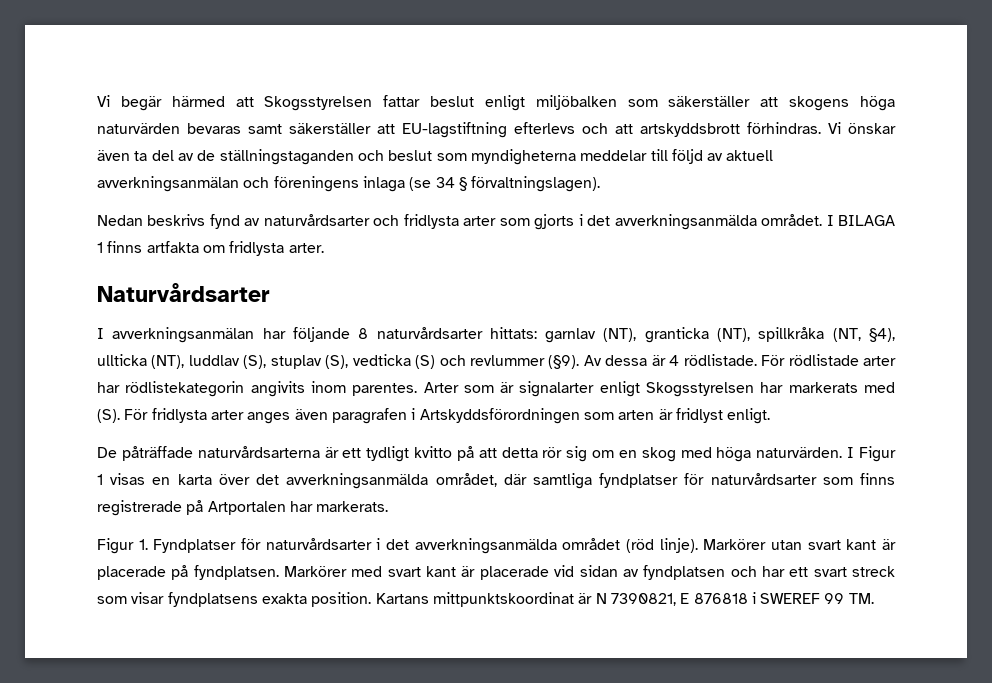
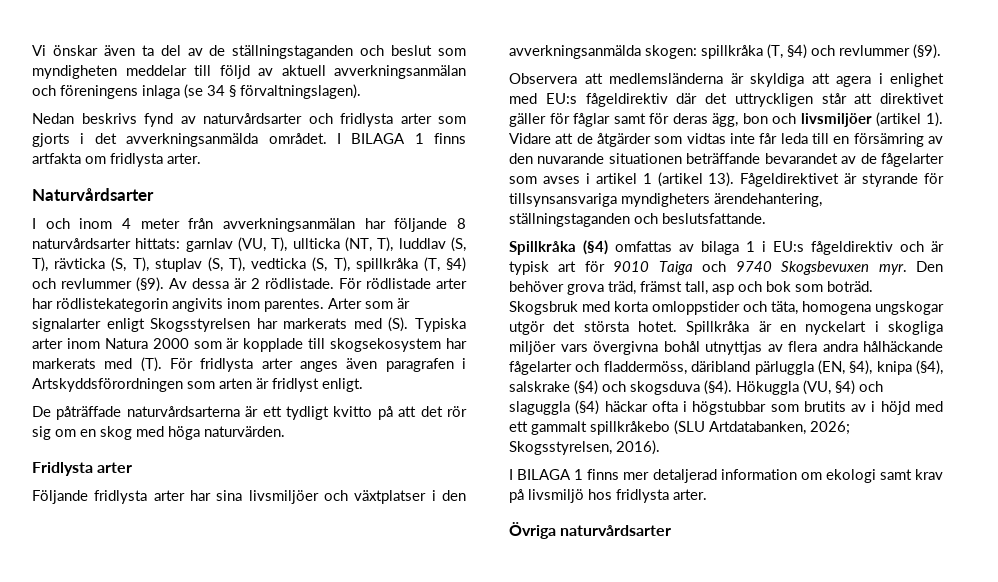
- Vi begär härmed att Skogsstyrelsen fattar beslut enligt miljöbalken som säkerställer att skogens höga naturvärden bevaras samt säkerställer att EU-lagstiftning efterlevs och att artskyddsbrott förhindras. Vi önskar även ta del av de ställningstaganden och beslut som myndigheterna meddelar till följd av aktuell avverkningsanmälan och föreningens inlaga (se 34 § förvaltningslagen).
+ Vi önskar även ta del av de ställningstaganden och beslut som myndigheten meddelar till följd av aktuell avverkningsanmälan och föreningens inlaga (se 34 § förvaltningslagen).
- I avverkningsanmälan har följande 8 naturvårdsarter hittats: garnlav (NT), granticka (NT), spillkråka (NT, §4), ullticka (NT), luddlav (S), stuplav (S), vedticka (S) och revlummer (§9).
+ I och inom 4 meter från avverkningsanmälan har följande 8 naturvårdsarter hittats: garnlav (VU, T), ullticka (NT, T), luddlav (S, T), rävticka (S, T), stuplav (S, T), vedticka (S, T), spillkråka (T, §4) och revlummer (§9).
- Av dessa är 4 rödlistade.
+ Av dessa är 2 rödlistade.
- Arter som är signalarter enligt Skogsstyrelsen har markerats med (S). För fridlysta arter anges även paragrafen i Artskyddsförordningen som arten är fridlyst enligt.
+ Arter som är signalarter enligt Skogsstyrelsen har markerats med (S). Typiska arter inom Natura 2000 som är kopplade till skogsekosystem har markerats med (T). För fridlysta arter anges även paragrafen i Artskyddsförordningen som arten är fridlyst enligt.
- De påträffade naturvårdsarterna är ett tydligt kvitto på att detta rör sig om en skog med höga naturvärden. I Figur 1 visas en karta över det avverkningsanmälda området, där samtliga fyndplatser för naturvårdsarter som finns registrerade på Artportalen har markerats.
- Figur 1. Fyndplatser för naturvårdsarter i det avverkningsanmälda området (röd linje). Markörer utan svart kant är placerade på fyndplatsen. Markörer med svart kant är placerade vid sidan av fyndplatsen och har ett svart streck som visar fyndplatsens exakta position. Kartans mittpunktskoordinat är N 7390821, E 876818 i SWEREF 99 TM.
+ De påträffade naturvårdsarterna är ett tydligt kvitto på att det rör sig om en skog med höga naturvärden.
+ Fridlysta arter
+ Följande fridlysta arter har sina livsmiljöer och växtplatser i den avverkningsanmälda skogen: spillkråka (T, §4) och revlummer (§9).
+ Observera att medlemsländerna är skyldiga att agera i enlighet med EU:s fågeldirektiv där det uttryckligen står att direktivet gäller för fåglar samt för deras ägg, bon och livsmiljöer (artikel 1). Vidare att de åtgärder som vidtas inte får leda till en försämring av den nuvarande situationen beträffande bevarandet av de fågelarter som avses i artikel 1 (artikel 13). Fågeldirektivet är styrande för tillsynsansvariga myndigheters ärendehantering, ställningstaganden och beslutsfattande.
+ Spillkråka (§4) omfattas av bilaga 1 i EU:s fågeldirektiv och är typisk art för 9010 Taiga och 9740 Skogsbevuxen myr. Den behöver grova träd, främst tall, asp och bok som boträd. Skogsbruk med korta omloppstider och täta, homogena ungskogar utgör det största hotet. Spillkråka är en nyckelart i skogliga miljöer vars övergivna bohål utnyttjas av flera andra hålhäckande fågelarter och fladdermöss, däribland pärluggla (EN, §4), knipa (§4), salskrake (§4) och skogsduva (§4). Hökuggla (VU, §4) och slaguggla (§4) häckar ofta i högstubbar som brutits av i höjd med ett gammalt spillkråkebo (SLU Artdatabanken, 2026; Skogsstyrelsen, 2016).
+ I BILAGA 1 finns mer detaljerad information om ekologi samt krav på livsmiljö hos fridlysta arter.
+ Övriga naturvårdsarter

